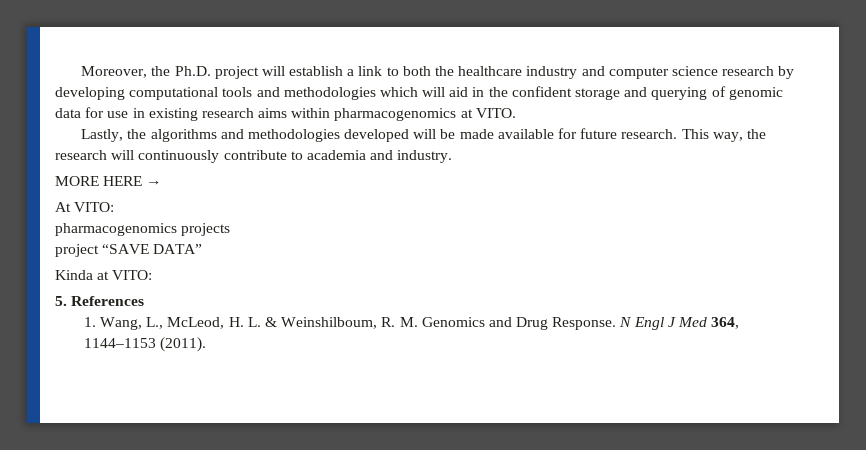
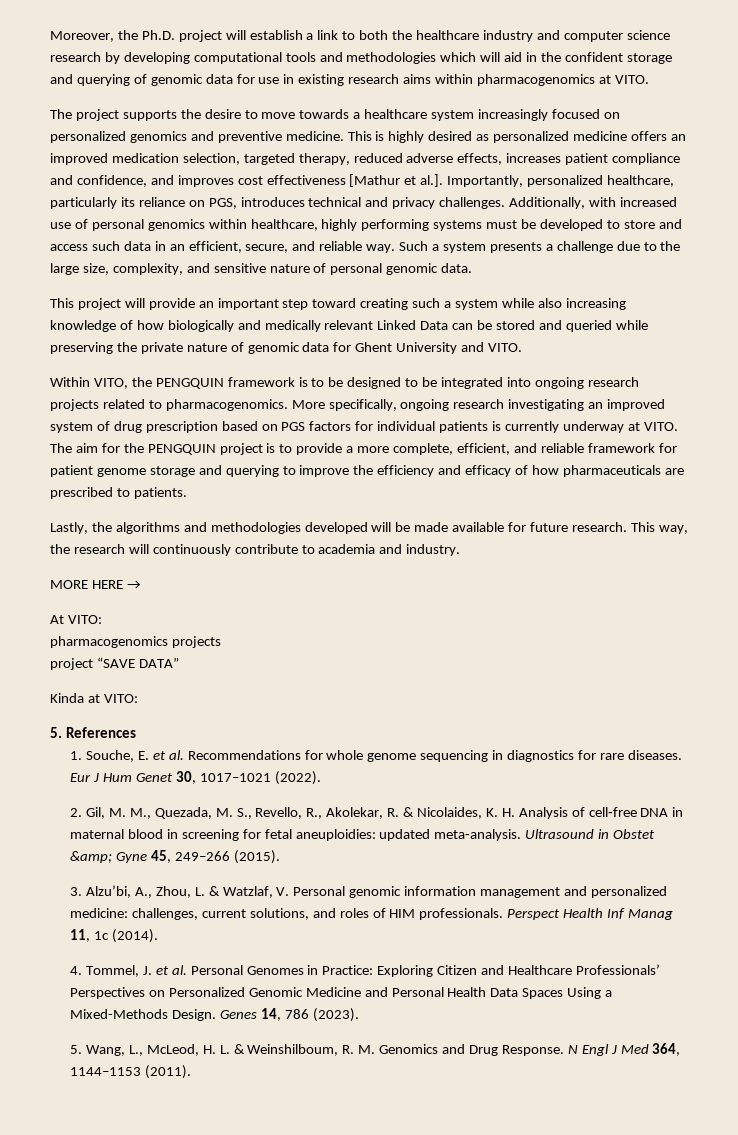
+ The project supports the desire to move towards a healthcare system increasingly focused on personalized genomics and preventive medicine. This is highly desired as personalized medicine offers an improved medication selection, targeted therapy, reduced adverse effects, increases patient compliance and confidence, and improves cost effectiveness [Mathur et al.]. Importantly, personalized healthcare, particularly its reliance on PGS, introduces technical and privacy challenges. Additionally, with increased use of personal genomics within healthcare, highly performing systems must be developed to store and access such data in an efficient, secure, and reliable way. Such a system presents a challenge due to the large size, complexity, and sensitive nature of personal genomic data.
+ This project will provide an important step toward creating such a system while also increasing knowledge of how biologically and medically relevant Linked Data can be stored and queried while preserving the private nature of genomic data for Ghent University and VITO.
+ Within VITO, the PENGQUIN framework is to be designed to be integrated into ongoing research projects related to pharmacogenomics. More specifically, ongoing research investigating an improved system of drug prescription based on PGS factors for individual patients is currently underway at VITO. The aim for the PENGQUIN project is to provide a more complete, efficient, and reliable framework for patient genome storage and querying to improve the efficiency and efficacy of how pharmaceuticals are prescribed to patients.
- 1. Wang, L., McLeod, H. L. & Weinshilboum, R. M. Genomics and Drug Response.
+ 1. Souche, E. et al. Recommendations for whole genome sequencing in diagnostics for rare diseases. Eur J Hum Genet 30, 1017–1021 (2022).
+ 2. Gil, M. M., Quezada, M. S., Revello, R., Akolekar, R. & Nicolaides, K. H. Analysis of cell‐free DNA in maternal blood in screening for fetal aneuploidies: updated meta‐analysis. Ultrasound in Obstet &amp; Gyne 45, 249–266 (2015).
+ 3. Alzu’bi, A., Zhou, L. & Watzlaf, V. Personal genomic information management and personalized medicine: challenges, current solutions, and roles of HIM professionals. Perspect Health Inf Manag 11, 1c (2014).
+ 4. Tommel, J. et al. Personal Genomes in Practice: Exploring Citizen and Healthcare Professionals’ Perspectives on Personalized Genomic Medicine and Personal Health Data Spaces Using a Mixed-Methods Design. Genes 14, 786 (2023).
+ 5. Wang, L., McLeod, H. L. & Weinshilboum, R. M. Genomics and Drug Response.

